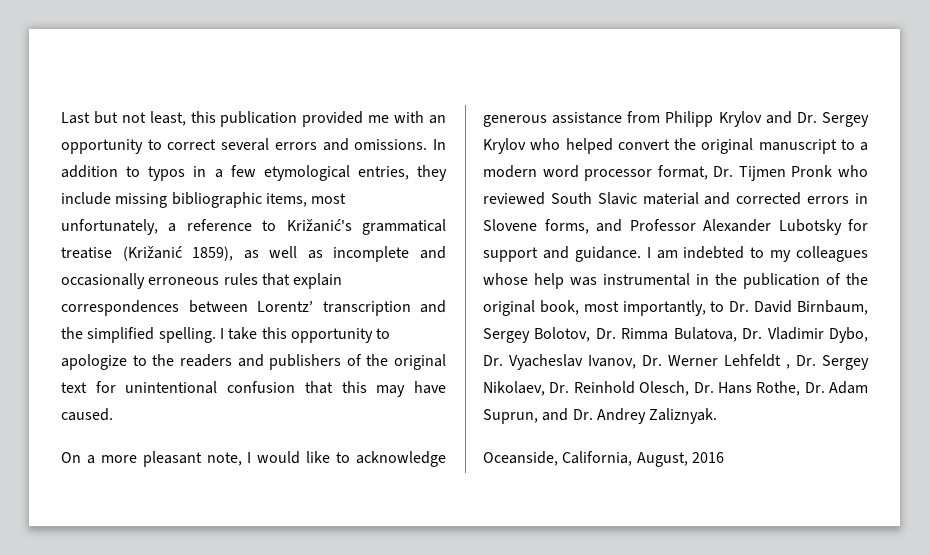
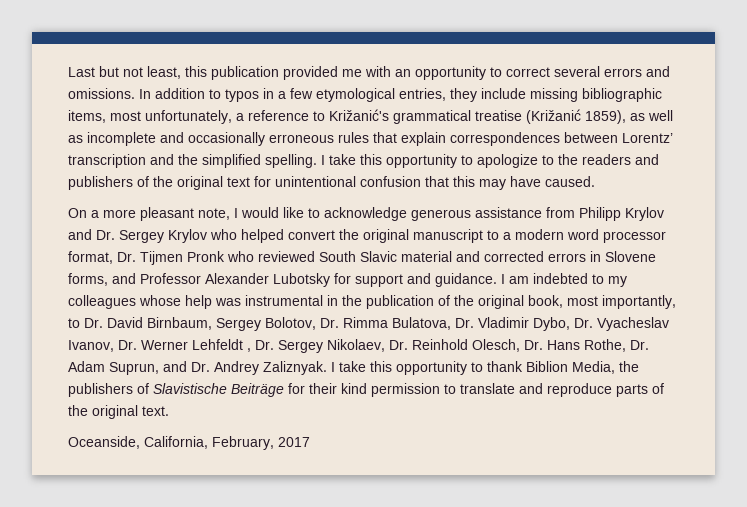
+ I take this opportunity to thank Biblion Media, the publishers of Slavistische Beiträge for their kind permission to translate and reproduce parts of the original text.
- Oceanside, California, August, 2016
+ Oceanside, California, February, 2017

